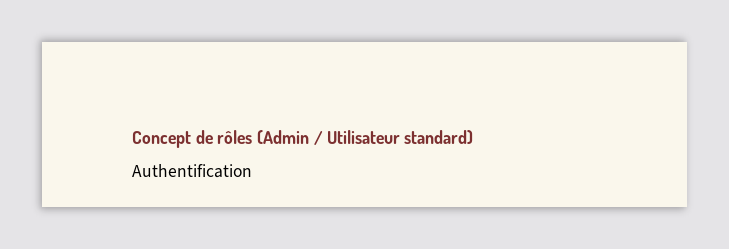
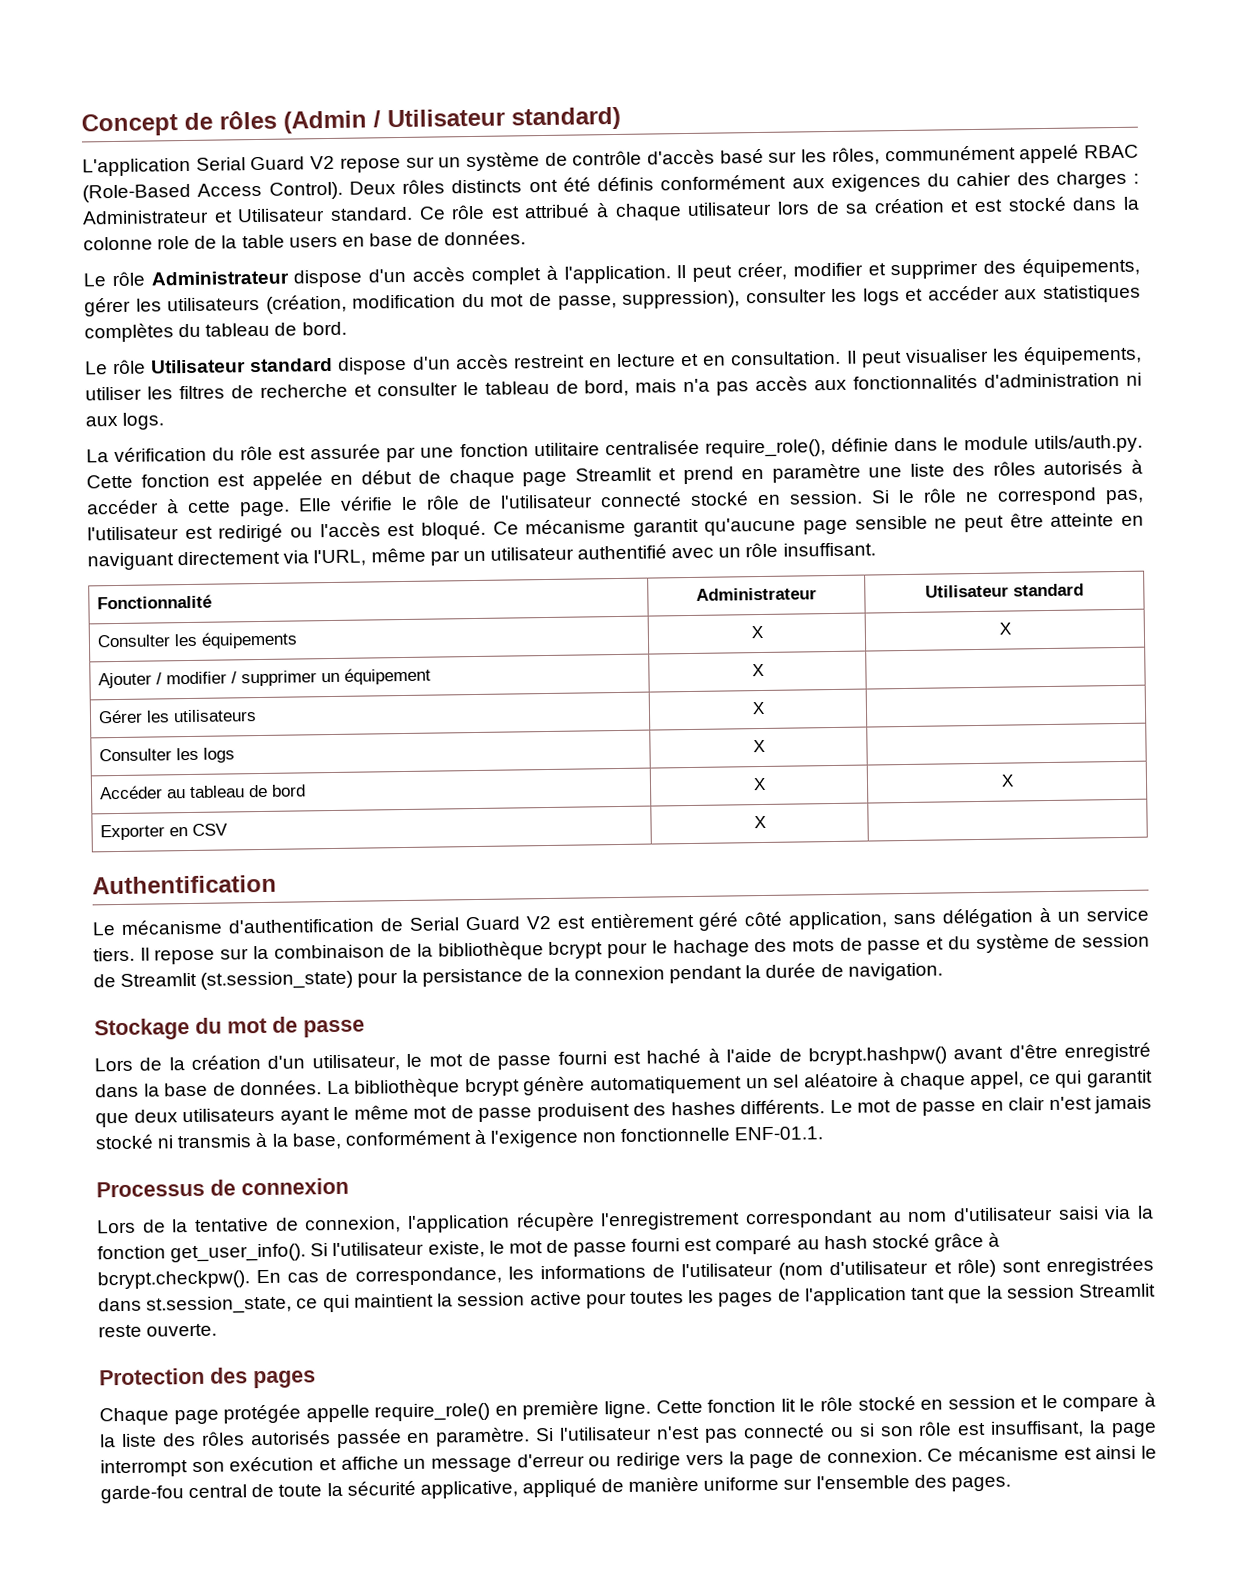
+ L'application Serial Guard V2 repose sur un système de contrôle d'accès basé sur les rôles, communément appelé RBAC (Role-Based Access Control). Deux rôles distincts ont été définis conformément aux exigences du cahier des charges : Administrateur et Utilisateur standard. Ce rôle est attribué à chaque utilisateur lors de sa création et est stocké dans la colonne role de la table users en base de données.
+ Le rôle Administrateur dispose d'un accès complet à l'application. Il peut créer, modifier et supprimer des équipements, gérer les utilisateurs (création, modification du mot de passe, suppression), consulter les logs et accéder aux statistiques complètes du tableau de bord.
+ Le rôle Utilisateur standard dispose d'un accès restreint en lecture et en consultation. Il peut visualiser les équipements, utiliser les filtres de recherche et consulter le tableau de bord, mais n'a pas accès aux fonctionnalités d'administration ni aux logs.
+ La vérification du rôle est assurée par une fonction utilitaire centralisée require_role(), définie dans le module utils/auth.py. Cette fonction est appelée en début de chaque page Streamlit et prend en paramètre une liste des rôles autorisés à accéder à cette page. Elle vérifie le rôle de l'utilisateur connecté stocké en session. Si le rôle ne correspond pas, l'utilisateur est redirigé ou l'accès est bloqué. Ce mécanisme garantit qu'aucune page sensible ne peut être atteinte en naviguant directement via l'URL, même par un utilisateur authentifié avec un rôle insuffisant.
+ Fonctionnalité | Administrateur | Utilisateur standard
+ Consulter les équipements | X | X
+ Ajouter / modifier / supprimer un équipement | X |
+ Gérer les utilisateurs | X |
+ Consulter les logs | X |
+ Accéder au tableau de bord | X | X
+ Exporter en CSV | X |
  Authentification
+ Le mécanisme d'authentification de Serial Guard V2 est entièrement géré côté application, sans délégation à un service tiers. Il repose sur la combinaison de la bibliothèque bcrypt pour le hachage des mots de passe et du système de session de Streamlit (st.session_state) pour la persistance de la connexion pendant la durée de navigation.
+ Stockage du mot de passe
+ Lors de la création d'un utilisateur, le mot de passe fourni est haché à l'aide de bcrypt.hashpw() avant d'être enregistré dans la base de données. La bibliothèque bcrypt génère automatiquement un sel aléatoire à chaque appel, ce qui garantit que deux utilisateurs ayant le même mot de passe produisent des hashes différents. Le mot de passe en clair n'est jamais stocké ni transmis à la base, conformément à l'exigence non fonctionnelle ENF-01.1.
+ Processus de connexion
+ Lors de la tentative de connexion, l'application récupère l'enregistrement correspondant au nom d'utilisateur saisi via la fonction get_user_info(). Si l'utilisateur existe, le mot de passe fourni est comparé au hash stocké grâce à bcrypt.checkpw(). En cas de correspondance, les informations de l'utilisateur (nom d'utilisateur et rôle) sont enregistrées dans st.session_state, ce qui maintient la session active pour toutes les pages de l'application tant que la session Streamlit reste ouverte.
+ Protection des pages
+ Chaque page protégée appelle require_role() en première ligne. Cette fonction lit le rôle stocké en session et le compare à la liste des rôles autorisés passée en paramètre. Si l'utilisateur n'est pas connecté ou si son rôle est insuffisant, la page interrompt son exécution et affiche un message d'erreur ou redirige vers la page de connexion. Ce mécanisme est ainsi le garde-fou central de toute la sécurité applicative, appliqué de manière uniforme sur l'ensemble des pages.

